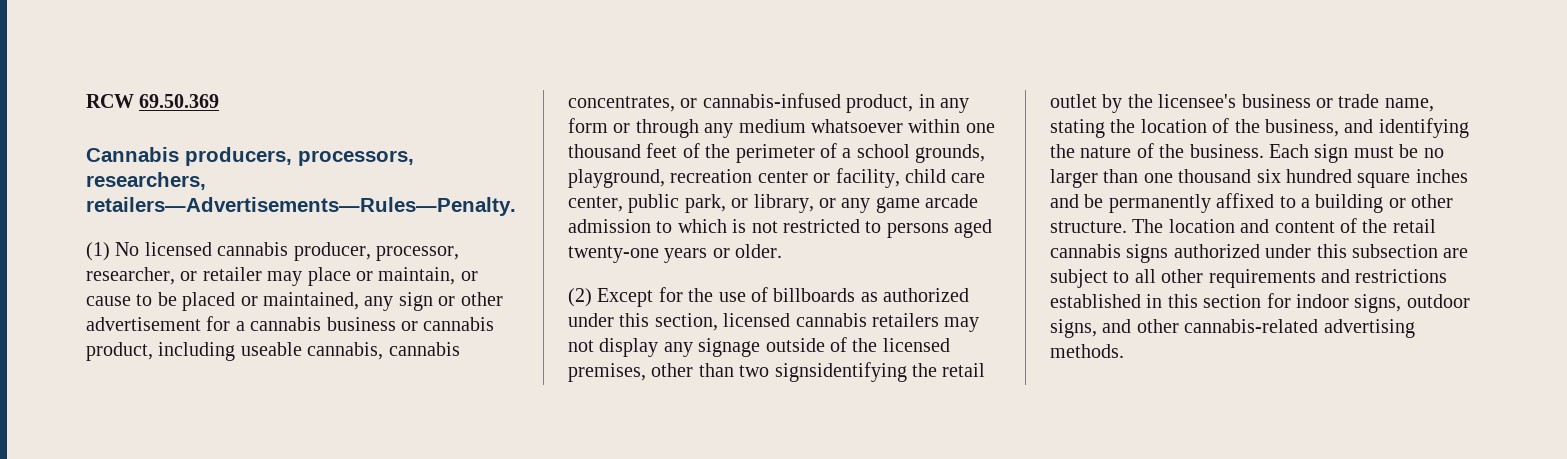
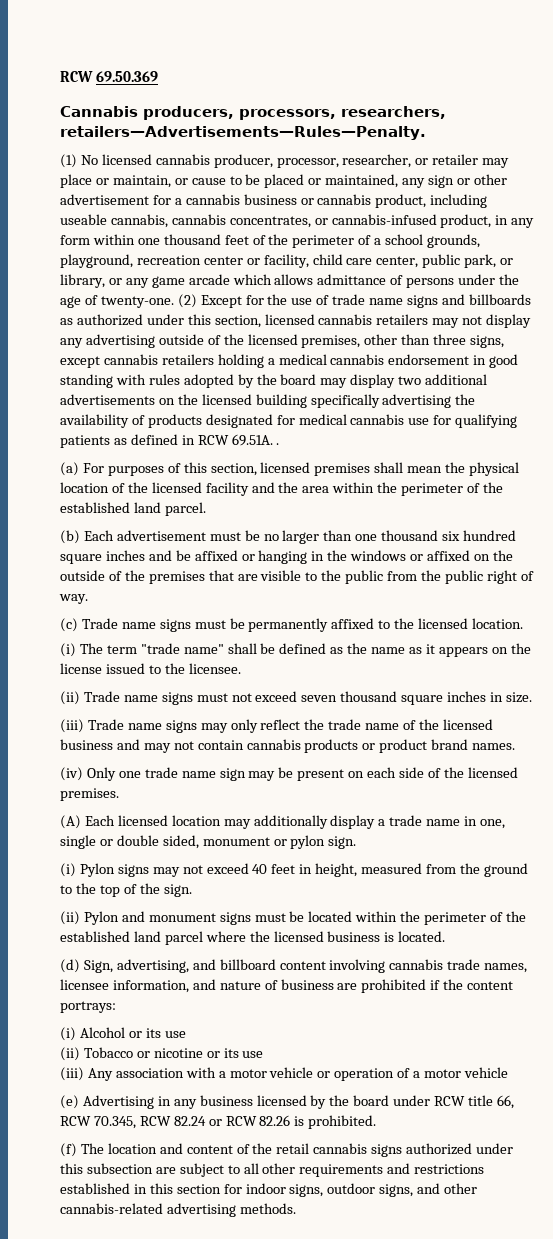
- (1) No licensed cannabis producer, processor, researcher, or retailer may place or maintain, or cause to be placed or maintained, any sign or other advertisement for a cannabis business or cannabis product, including useable cannabis, cannabis concentrates, or cannabis-infused product, in any form or through any medium whatsoever within one thousand feet of the perimeter of a school grounds, playground, recreation center or facility, child care center, public park, or library, or any game arcade admission to which is not restricted to persons aged twenty-one years or older.
- (2) Except for the use of billboards as authorized under this section, licensed cannabis retailers may not display any signage outside of the licensed premises, other than two signsidentifying the retail outlet by the licensee's business or trade name, stating the location of the business, and identifying the nature of the business. Each sign must be no larger than one thousand six hundred square inches and be permanently affixed to a building or other structure. The location and content of the retail cannabis signs authorized under this subsection are subject to all other requirements and restrictions established in this section for indoor signs, outdoor signs, and other cannabis-related advertising methods.
+ (1) No licensed cannabis producer, processor, researcher, or retailer may place or maintain, or cause to be placed or maintained, any sign or other advertisement for a cannabis business or cannabis product, including useable cannabis, cannabis concentrates, or cannabis-infused product, in any form within one thousand feet of the perimeter of a school grounds, playground, recreation center or facility, child care center, public park, or library, or any game arcade which allows admittance of persons under the age of twenty-one. (2) Except for the use of trade name signs and billboards as authorized under this section, licensed cannabis retailers may not display any advertising outside of the licensed premises, other than three signs, except cannabis retailers holding a medical cannabis endorsement in good standing with rules adopted by the board may display two additional advertisements on the licensed building specifically advertising the availability of products designated for medical cannabis use for qualifying patients as defined in RCW 69.51A. .
+ (a) For purposes of this section, licensed premises shall mean the physical location of the licensed facility and the area within the perimeter of the established land parcel.
+ (b) Each advertisement must be no larger than one thousand six hundred square inches and be affixed or hanging in the windows or affixed on the outside of the premises that are visible to the public from the public right of way.
+ (c) Trade name signs must be permanently affixed to the licensed location.
+ (i) The term "trade name" shall be defined as the name as it appears on the license issued to the licensee.
+ (ii) Trade name signs must not exceed seven thousand square inches in size.
+ (iii) Trade name signs may only reflect the trade name of the licensed business and may not contain cannabis products or product brand names.
+ (iv) Only one trade name sign may be present on each side of the licensed premises.
+ (A) Each licensed location may additionally display a trade name in one, single or double sided, monument or pylon sign.
+ (i) Pylon signs may not exceed 40 feet in height, measured from the ground to the top of the sign.
+ (ii) Pylon and monument signs must be located within the perimeter of the established land parcel where the licensed business is located.
+ (d) Sign, advertising, and billboard content involving cannabis trade names, licensee information, and nature of business are prohibited if the content portrays:
+ (i) Alcohol or its use
+ (ii) Tobacco or nicotine or its use
+ (iii) Any association with a motor vehicle or operation of a motor vehicle
+ (e) Advertising in any business licensed by the board under RCW title 66, RCW 70.345, RCW 82.24 or RCW 82.26 is prohibited.
+ (f) The location and content of the retail cannabis signs authorized under this subsection are subject to all other requirements and restrictions established in this section for indoor signs, outdoor signs, and other cannabis-related advertising methods.

